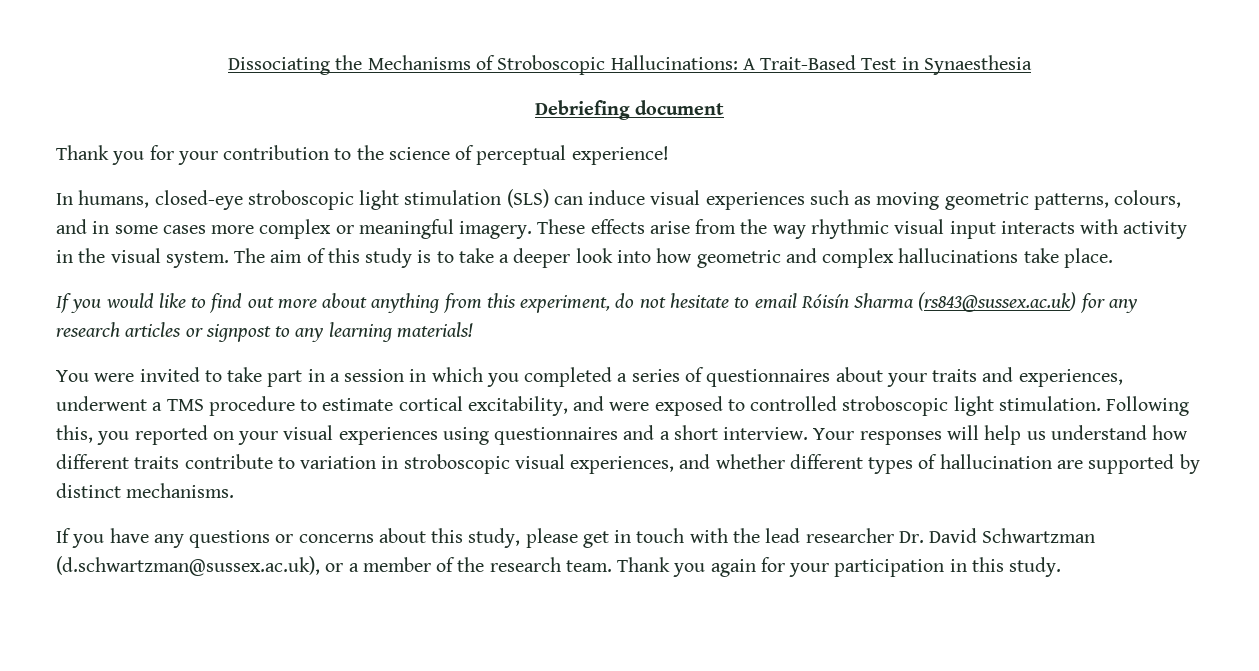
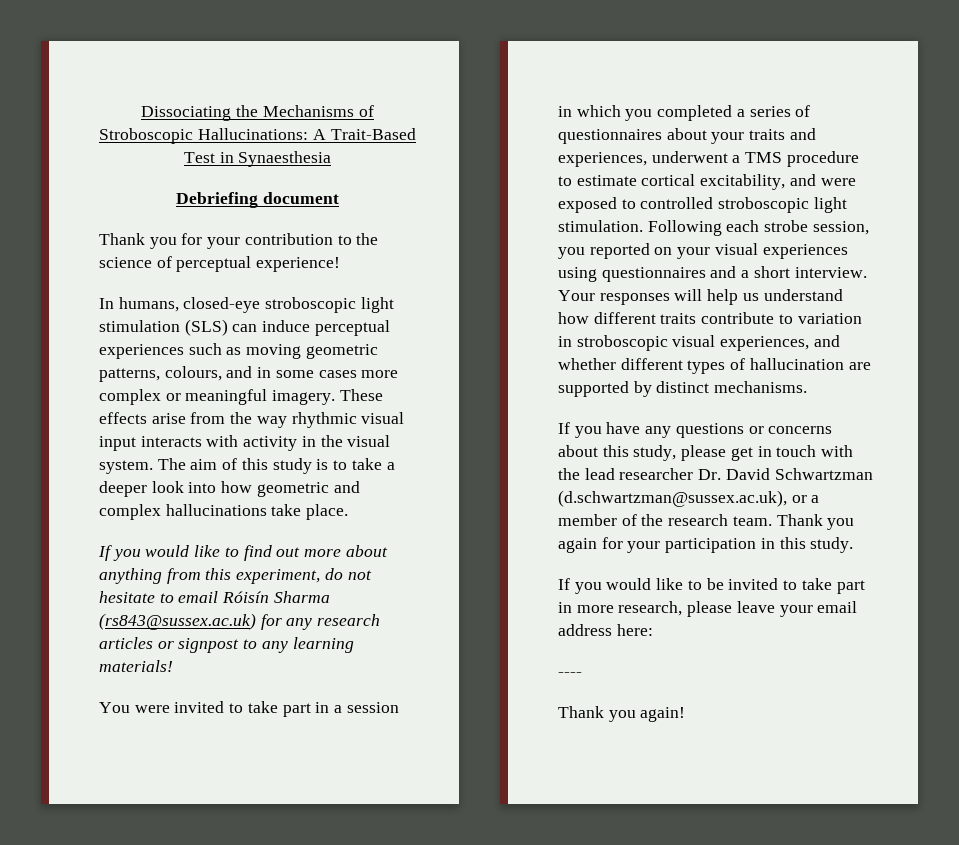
- In humans, closed-eye stroboscopic light stimulation (SLS) can induce visual experiences such as moving geometric patterns, colours, and in some cases more complex or meaningful imagery.
+ In humans, closed-eye stroboscopic light stimulation (SLS) can induce perceptual experiences such as moving geometric patterns, colours, and in some cases more complex or meaningful imagery.
- Following this, you reported on your visual experiences using questionnaires and a short interview.
+ Following each strobe session, you reported on your visual experiences using questionnaires and a short interview.
+ If you would like to be invited to take part in more research, please leave your email address here:
+ ----
+ Thank you again!

